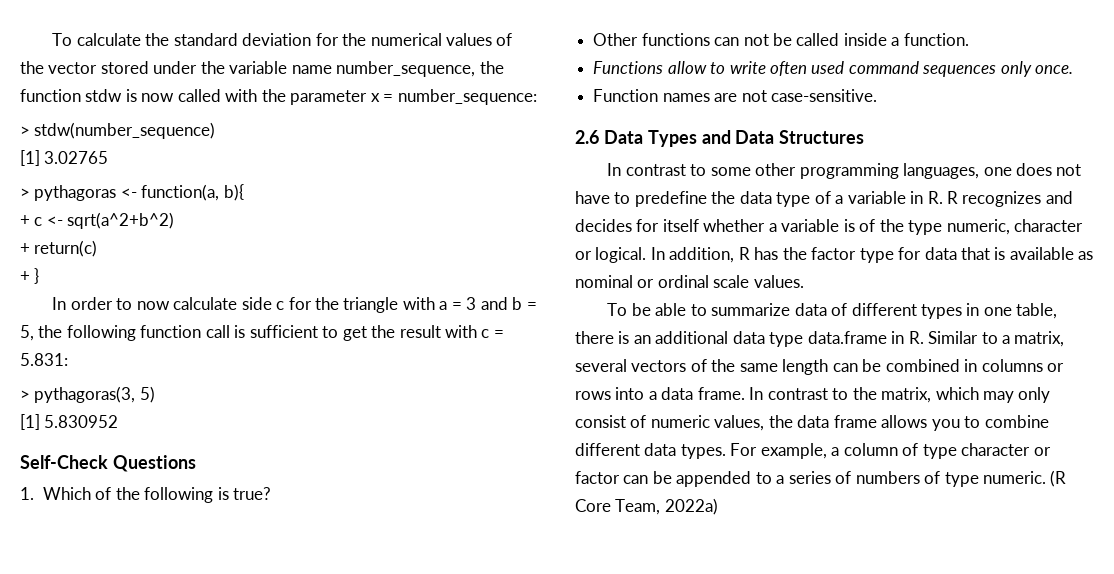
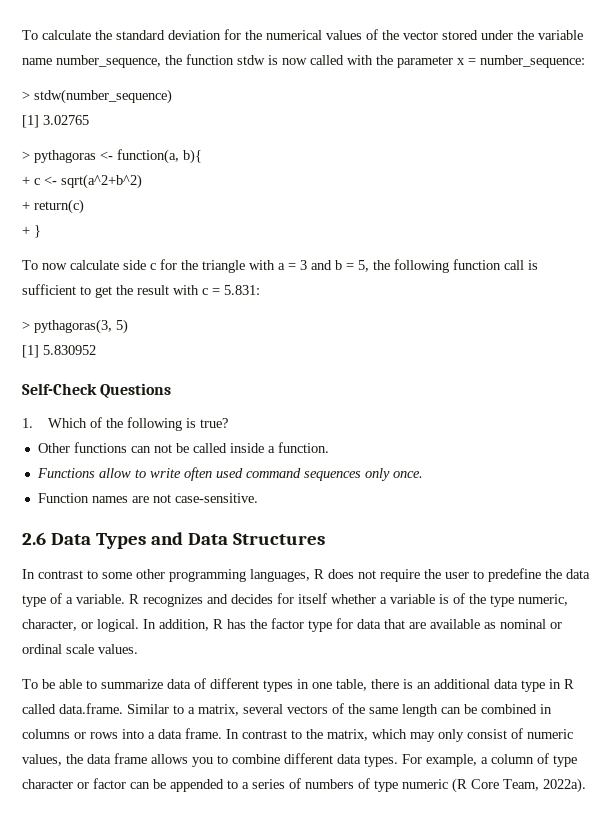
- In order to now calculate side c for the triangle with a = 3 and b = 5, the following function call is sufficient to get the result with c = 5.831:
+ To now calculate side c for the triangle with a = 3 and b = 5, the following function call is sufficient to get the result with c = 5.831:
- In contrast to some other programming languages, one does not have to predefine the data type of a variable in R. R recognizes and decides for itself whether a variable is of the type numeric, character or logical.
+ In contrast to some other programming languages, R does not require the user to predefine the data type of a variable. R recognizes and decides for itself whether a variable is of the type numeric, character, or logical.
- In addition, R has the factor type for data that is available as nominal or ordinal scale values.
+ In addition, R has the factor type for data that are available as nominal or ordinal scale values.
- To be able to summarize data of different types in one table, there is an additional data type data.frame in R. Similar to a matrix, several vectors of the same length can be combined in columns or rows into a data frame.
+ To be able to summarize data of different types in one table, there is an additional data type in R called data.frame. Similar to a matrix, several vectors of the same length can be combined in columns or rows into a data frame.
- For example, a column of type character or factor can be appended to a series of numbers of type numeric. (R Core Team, 2022a)
+ For example, a column of type character or factor can be appended to a series of numbers of type numeric (R Core Team, 2022a).

